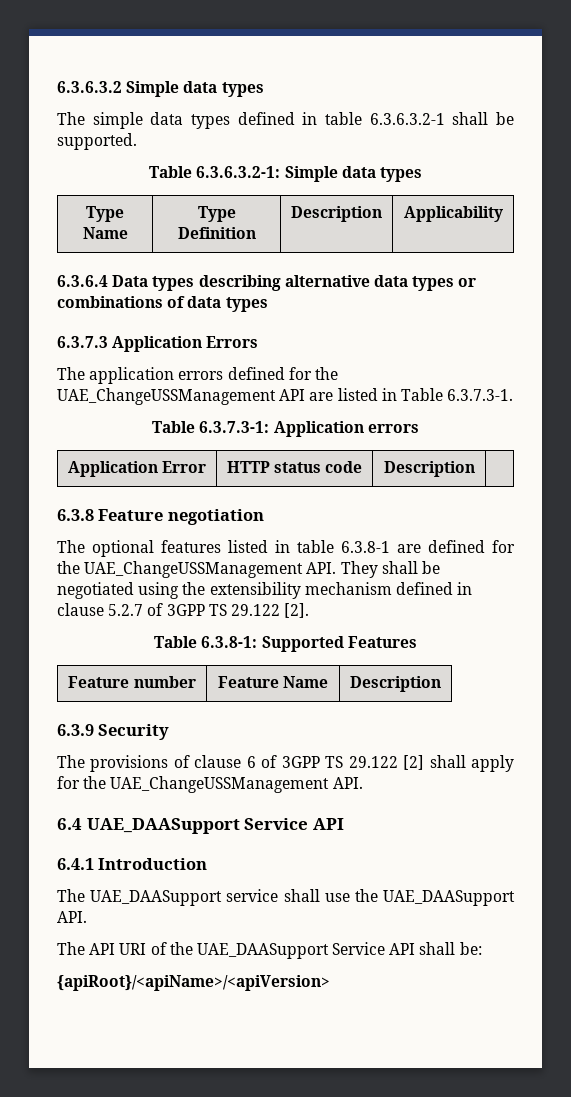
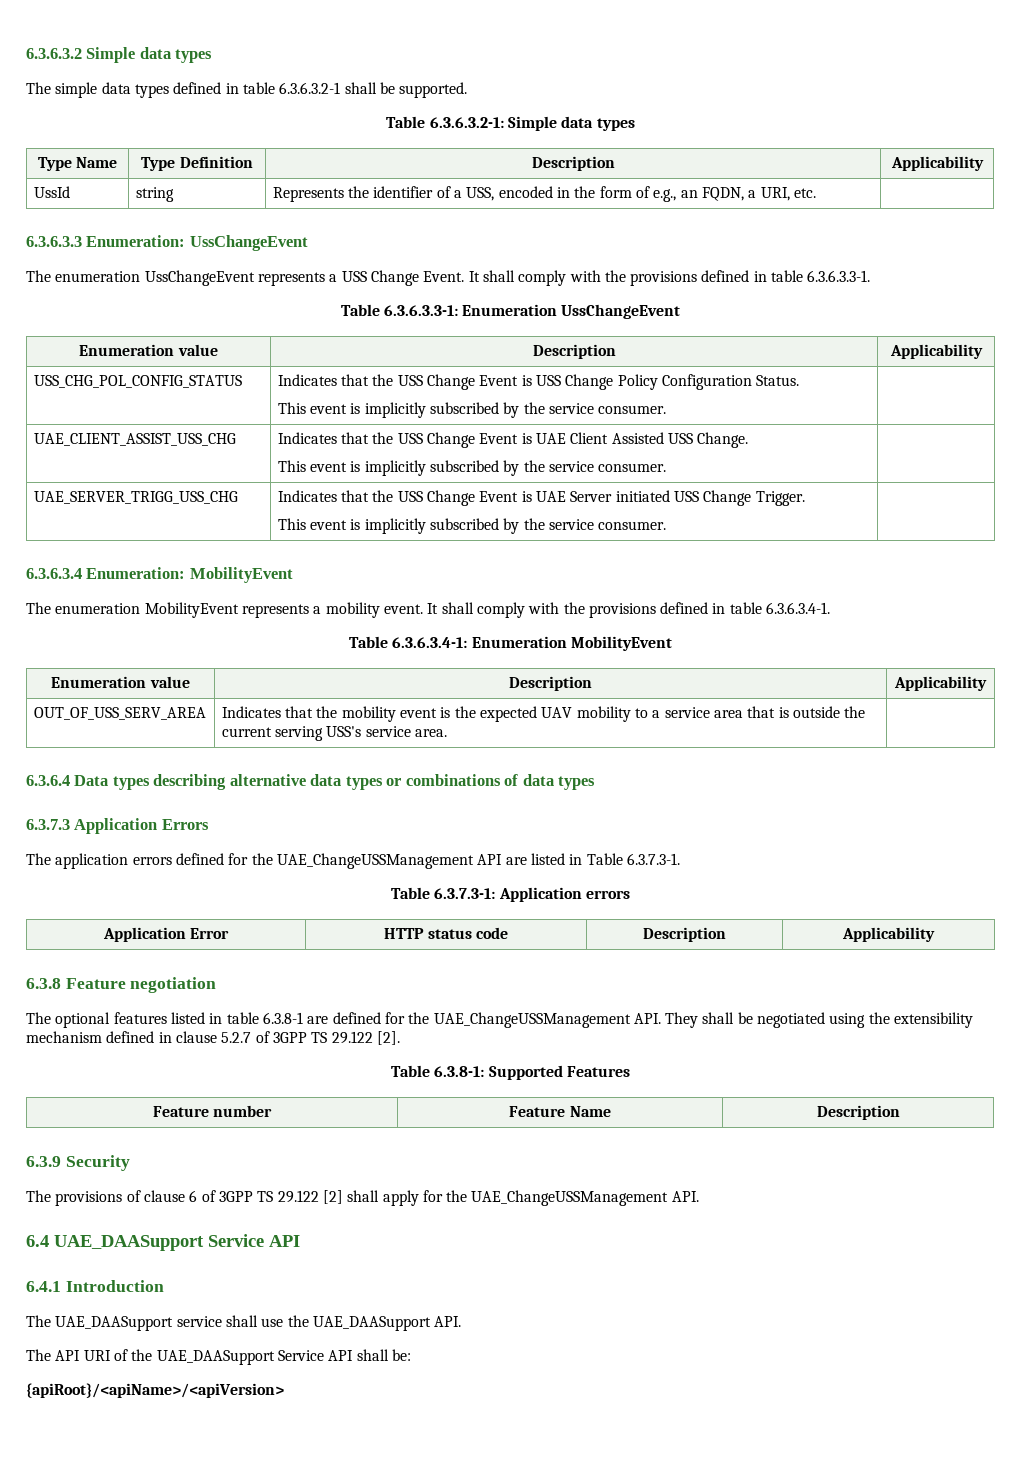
+ UssId | string | Represents the identifier of a USS, encoded in the form of e.g., an FQDN, a URI, etc. |
+ 6.3.6.3.3 Enumeration: UssChangeEvent
+ The enumeration UssChangeEvent represents a USS Change Event. It shall comply with the provisions defined in table 6.3.6.3.3-1.
+ Table 6.3.6.3.3-1: Enumeration UssChangeEvent
+ Enumeration value | Description | Applicability
+ USS_CHG_POL_CONFIG_STATUS | Indicates that the USS Change Event is USS Change Policy Configuration Status.
+ This event is implicitly subscribed by the service consumer. |
+ UAE_CLIENT_ASSIST_USS_CHG | Indicates that the USS Change Event is UAE Client Assisted USS Change.
+ This event is implicitly subscribed by the service consumer. |
+ UAE_SERVER_TRIGG_USS_CHG | Indicates that the USS Change Event is UAE Server initiated USS Change Trigger.
+ This event is implicitly subscribed by the service consumer. |
+ 6.3.6.3.4 Enumeration: MobilityEvent
+ The enumeration MobilityEvent represents a mobility event. It shall comply with the provisions defined in table 6.3.6.3.4-1.
+ Table 6.3.6.3.4-1: Enumeration MobilityEvent
+ Enumeration value | Description | Applicability
+ OUT_OF_USS_SERV_AREA | Indicates that the mobility event is the expected UAV mobility to a service area that is outside the current serving USS's service area. |
- Application Error | HTTP status code | Description |
+ Application Error | HTTP status code | Description | Applicability

